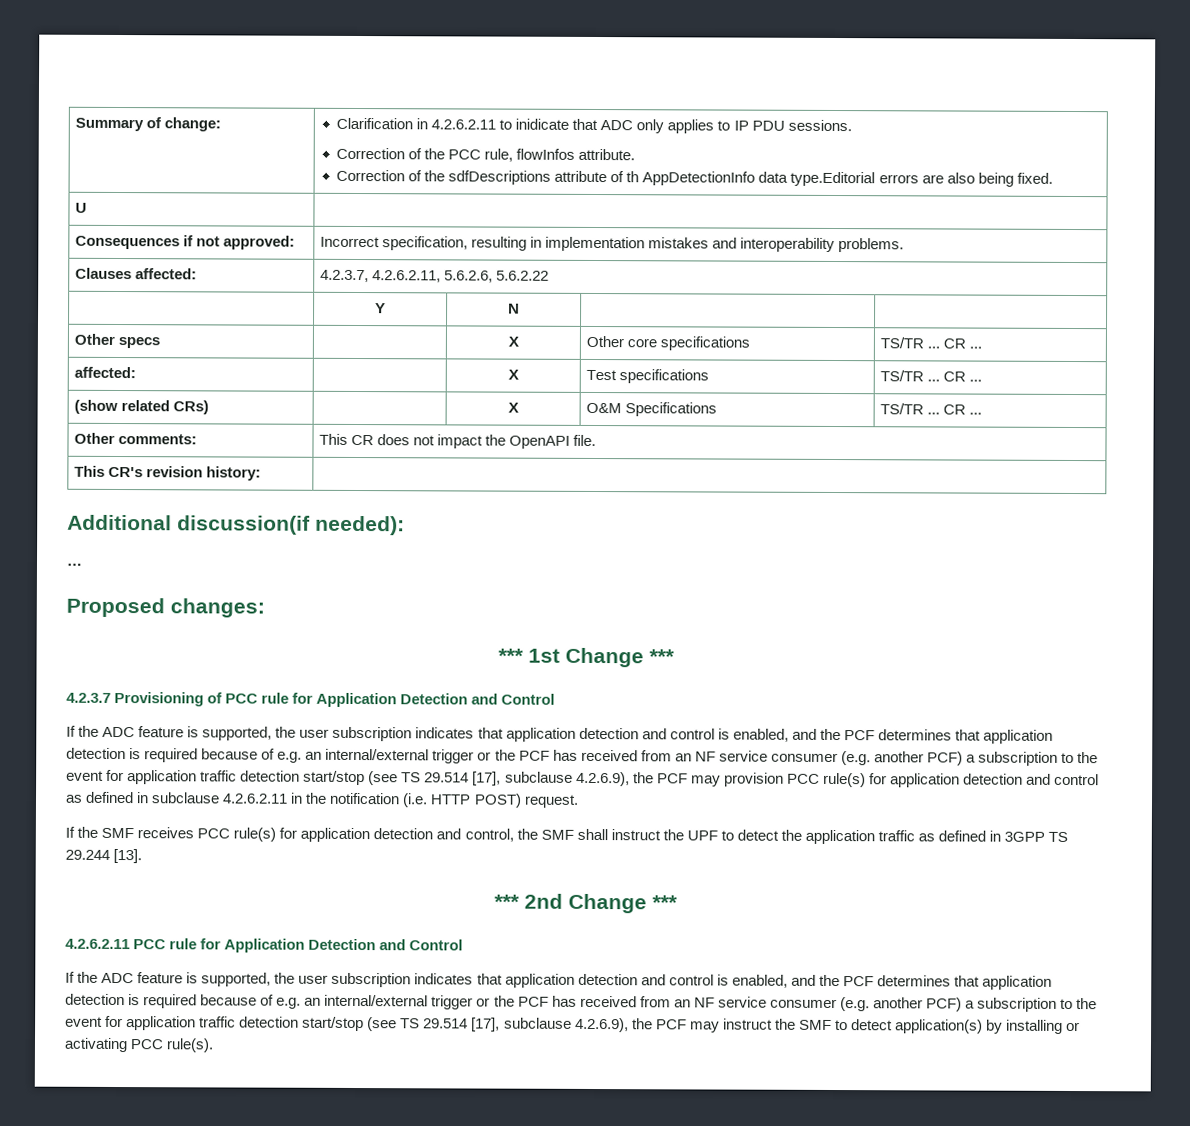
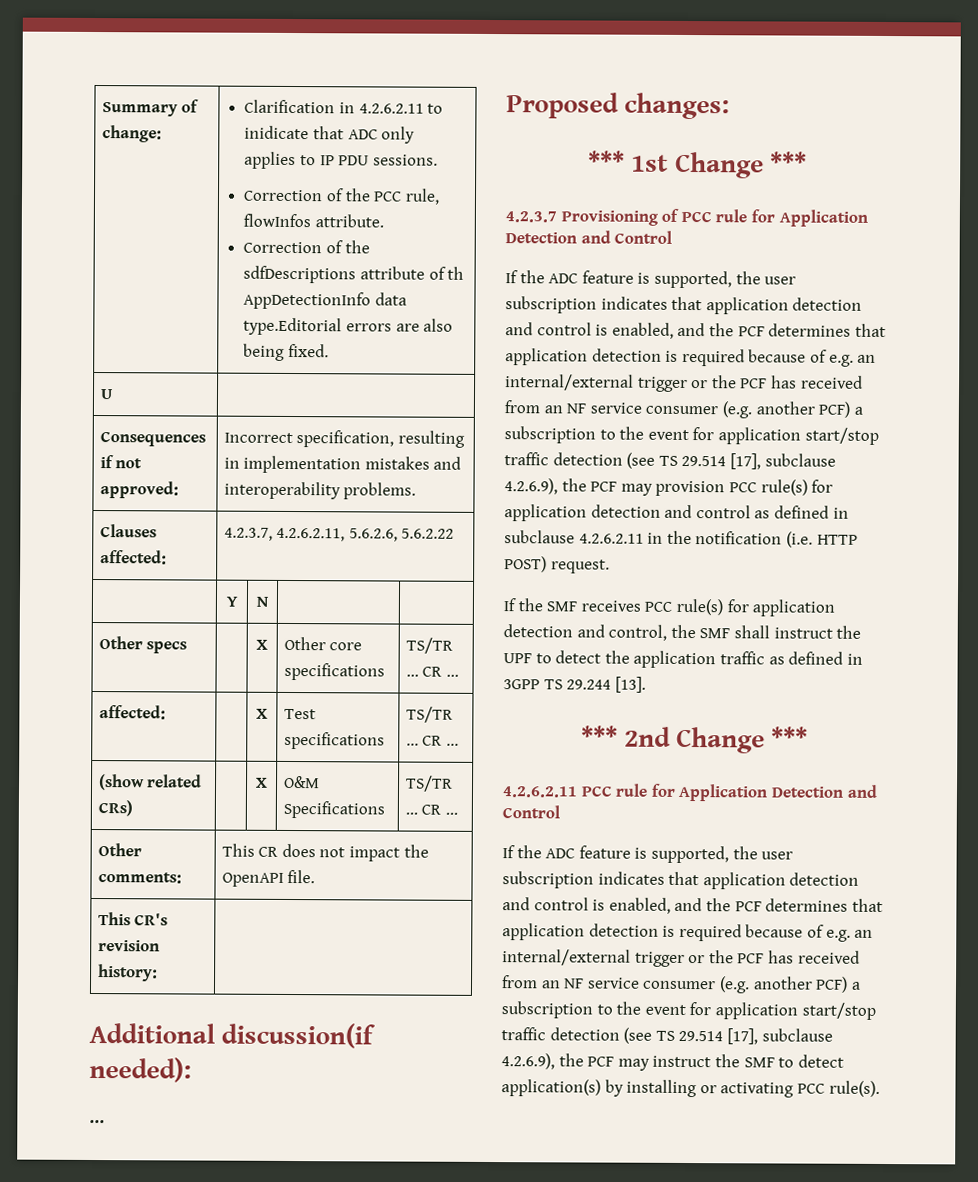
- If the ADC feature is supported, the user subscription indicates that application detection and control is enabled, and the PCF determines that application detection is required because of e.g. an internal/external trigger or the PCF has received from an NF service consumer (e.g. another PCF) a subscription to the event for application traffic detection start/stop (see TS 29.514 [17], subclause 4.2.6.9), the PCF may provision PCC rule(s) for application detection and control as defined in subclause 4.2.6.2.11 in the notification (i.e. HTTP POST) request.
+ If the ADC feature is supported, the user subscription indicates that application detection and control is enabled, and the PCF determines that application detection is required because of e.g. an internal/external trigger or the PCF has received from an NF service consumer (e.g. another PCF) a subscription to the event for application start/stop traffic detection (see TS 29.514 [17], subclause 4.2.6.9), the PCF may provision PCC rule(s) for application detection and control as defined in subclause 4.2.6.2.11 in the notification (i.e. HTTP POST) request.
- If the ADC feature is supported, the user subscription indicates that application detection and control is enabled, and the PCF determines that application detection is required because of e.g. an internal/external trigger or the PCF has received from an NF service consumer (e.g. another PCF) a subscription to the event for application traffic detection start/stop (see TS 29.514 [17], subclause 4.2.6.9), the PCF may instruct the SMF to detect application(s) by installing or activating PCC rule(s).
+ If the ADC feature is supported, the user subscription indicates that application detection and control is enabled, and the PCF determines that application detection is required because of e.g. an internal/external trigger or the PCF has received from an NF service consumer (e.g. another PCF) a subscription to the event for application start/stop traffic detection (see TS 29.514 [17], subclause 4.2.6.9), the PCF may instruct the SMF to detect application(s) by installing or activating PCC rule(s).

